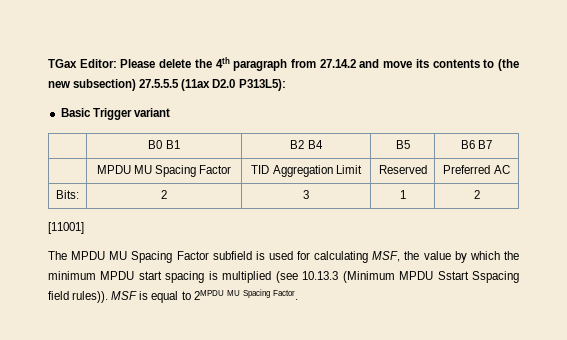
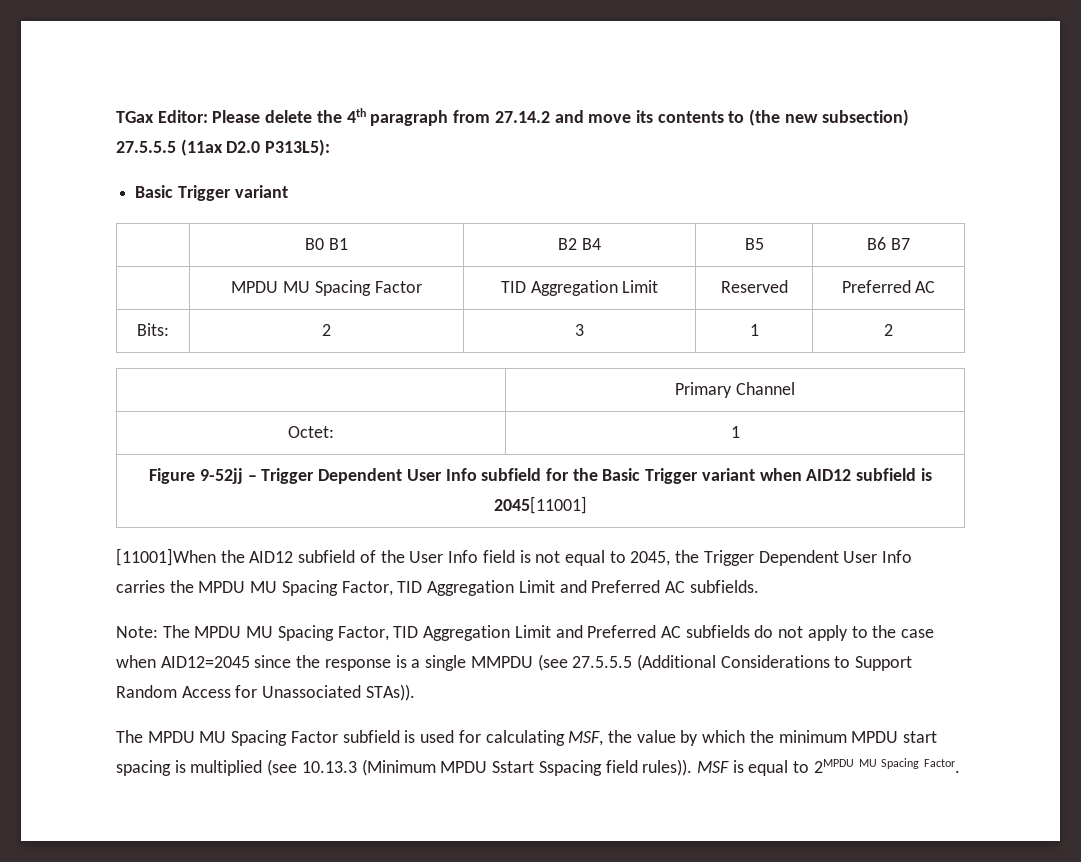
- [11001]
+ | Primary Channel
+ Octet: | 1
+ Figure 9-52jj – Trigger Dependent User Info subfield for the Basic Trigger variant when AID12 subfield is 2045[11001]
+ [11001]When the AID12 subfield of the User Info field is not equal to 2045, the Trigger Dependent User Info carries the MPDU MU Spacing Factor, TID Aggregation Limit and Preferred AC subfields.
+ Note: The MPDU MU Spacing Factor, TID Aggregation Limit and Preferred AC subfields do not apply to the case when AID12=2045 since the response is a single MMPDU (see 27.5.5.5 (Additional Considerations to Support Random Access for Unassociated STAs)).

